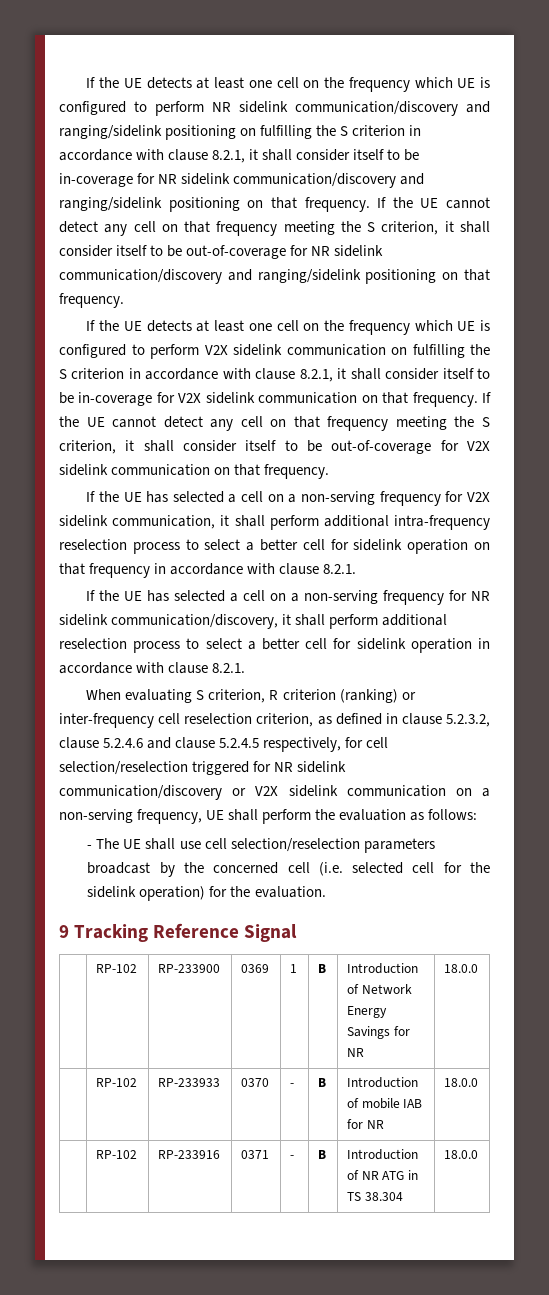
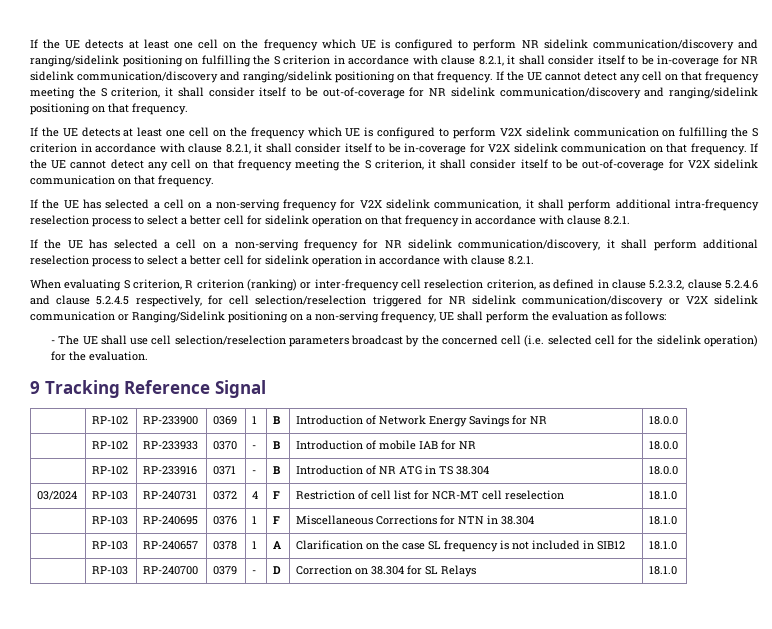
- When evaluating S criterion, R criterion (ranking) or inter-frequency cell reselection criterion, as defined in clause 5.2.3.2, clause 5.2.4.6 and clause 5.2.4.5 respectively, for cell selection/reselection triggered for NR sidelink communication/discovery or V2X sidelink communication on a non-serving frequency, UE shall perform the evaluation as follows:
+ When evaluating S criterion, R criterion (ranking) or inter-frequency cell reselection criterion, as defined in clause 5.2.3.2, clause 5.2.4.6 and clause 5.2.4.5 respectively, for cell selection/reselection triggered for NR sidelink communication/discovery or V2X sidelink communication or Ranging/Sidelink positioning on a non-serving frequency, UE shall perform the evaluation as follows:
+ 03/2024 | RP-103 | RP-240731 | 0372 | 4 | F | Restriction of cell list for NCR-MT cell reselection | 18.1.0
+ | RP-103 | RP-240695 | 0376 | 1 | F | Miscellaneous Corrections for NTN in 38.304 | 18.1.0
+ | RP-103 | RP-240657 | 0378 | 1 | A | Clarification on the case SL frequency is not included in SIB12 | 18.1.0
+ | RP-103 | RP-240700 | 0379 | - | D | Correction on 38.304 for SL Relays | 18.1.0

